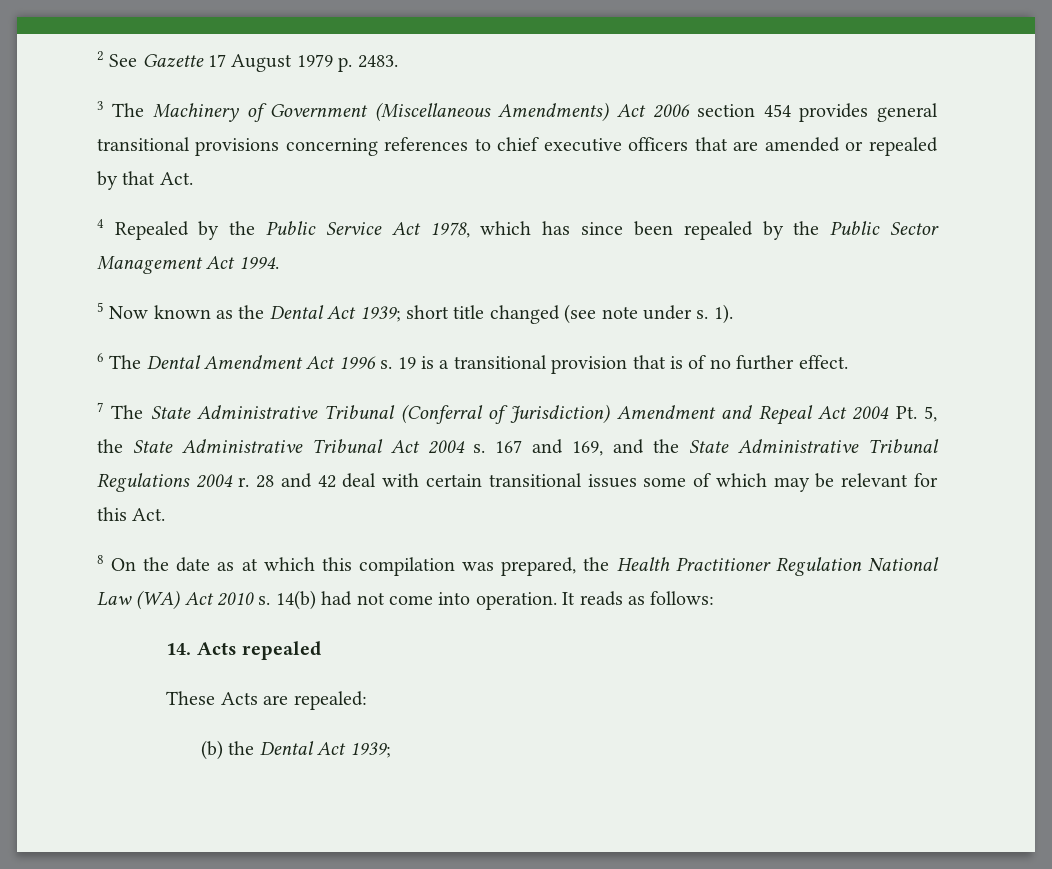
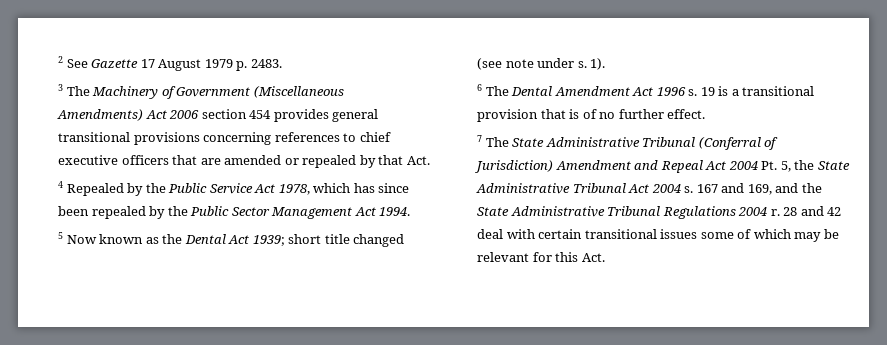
- 8 On the date as at which this compilation was prepared, the Health Practitioner Regulation National Law (WA) Act 2010 s. 14(b) had not come into operation. It reads as follows:
- 14. Acts repealed
- These Acts are repealed:
- (b) the Dental Act 1939;

